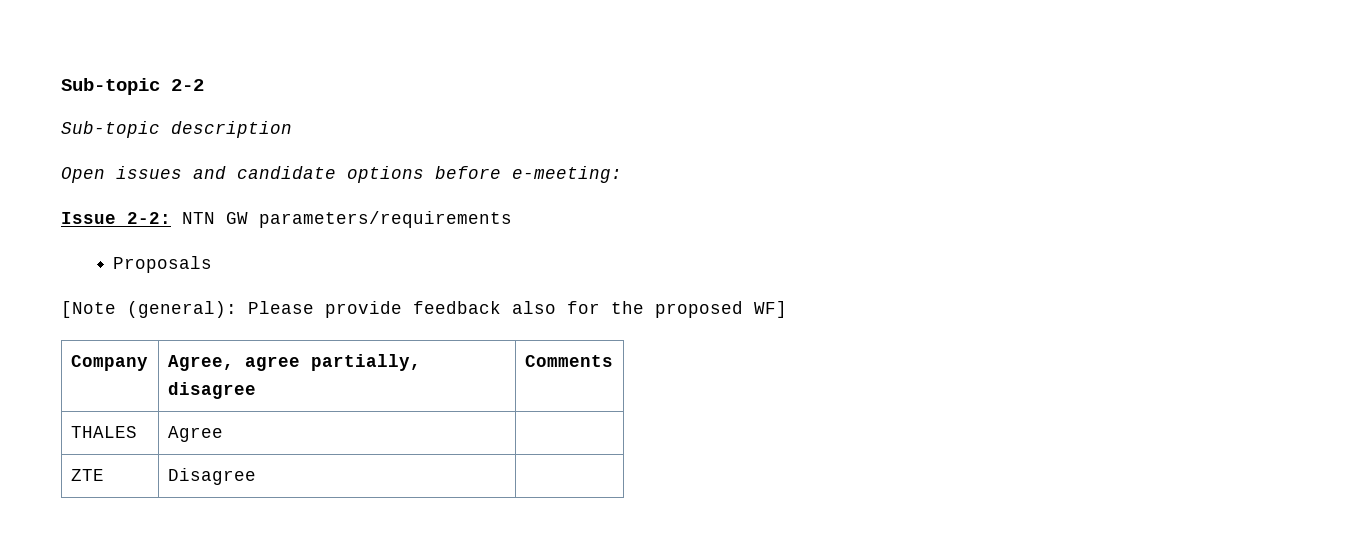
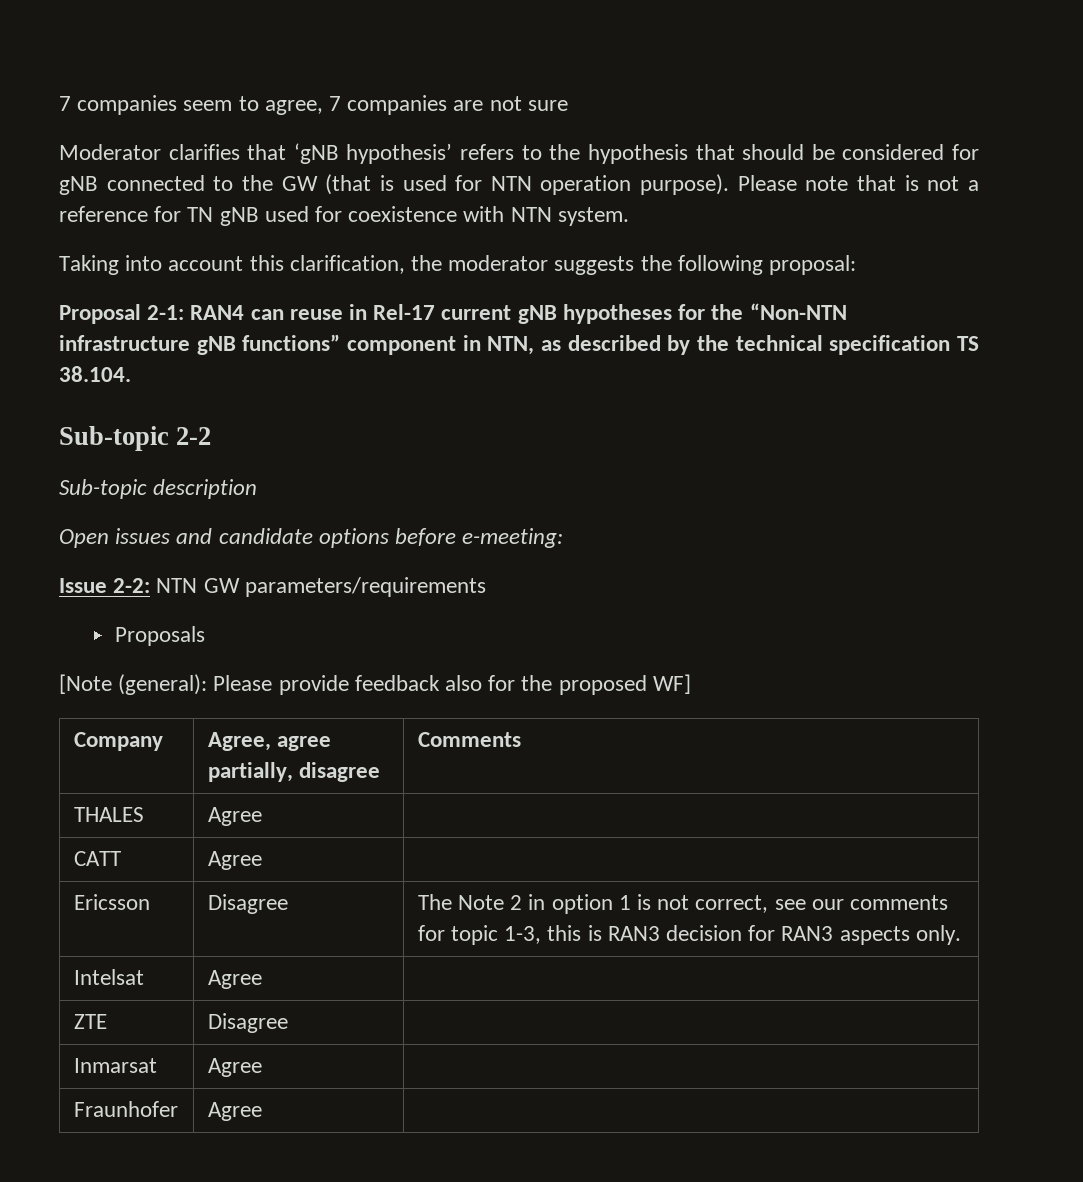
+ 7 companies seem to agree, 7 companies are not sure
+ Moderator clarifies that ‘gNB hypothesis’ refers to the hypothesis that should be considered for gNB connected to the GW (that is used for NTN operation purpose). Please note that is not a reference for TN gNB used for coexistence with NTN system.
+ Taking into account this clarification, the moderator suggests the following proposal:
+ Proposal 2-1: RAN4 can reuse in Rel-17 current gNB hypotheses for the “Non-NTN infrastructure gNB functions” component in NTN, as described by the technical specification TS 38.104.
+ CATT | Agree |
+ Ericsson | Disagree | The Note 2 in option 1 is not correct, see our comments for topic 1-3, this is RAN3 decision for RAN3 aspects only.
+ Intelsat | Agree |
  ZTE | Disagree |
+ Inmarsat | Agree |
+ Fraunhofer | Agree |

